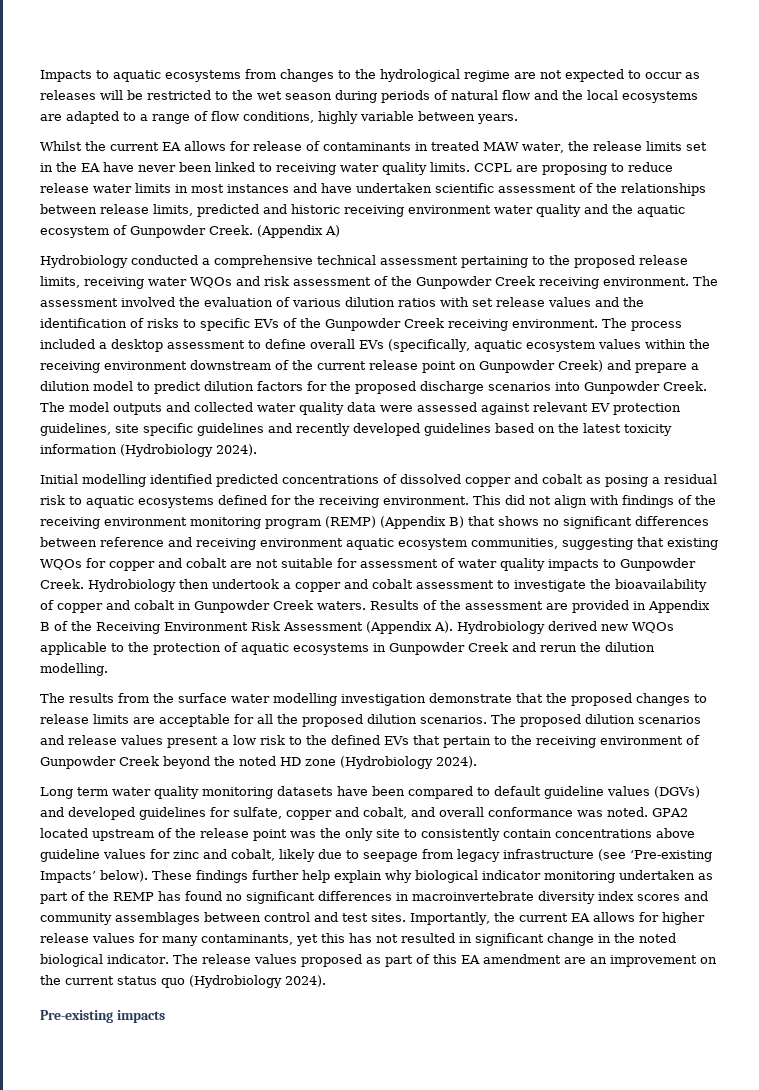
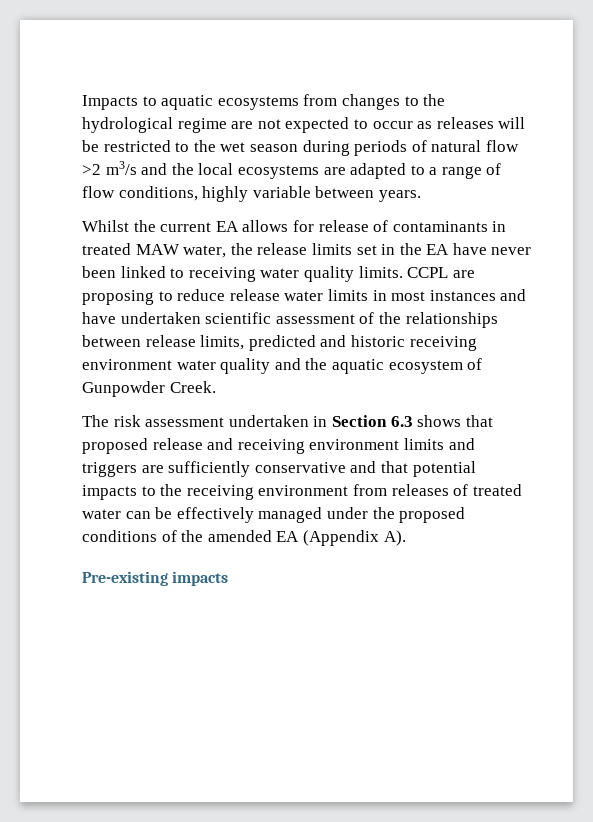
- Impacts to aquatic ecosystems from changes to the hydrological regime are not expected to occur as releases will be restricted to the wet season during periods of natural flow and the local ecosystems are adapted to a range of flow conditions, highly variable between years.
+ Impacts to aquatic ecosystems from changes to the hydrological regime are not expected to occur as releases will be restricted to the wet season during periods of natural flow >2 m3/s and the local ecosystems are adapted to a range of flow conditions, highly variable between years.
- CCPL are proposing to reduce release water limits in most instances and have undertaken scientific assessment of the relationships between release limits, predicted and historic receiving environment water quality and the aquatic ecosystem of Gunpowder Creek. (Appendix A)
- Hydrobiology conducted a comprehensive technical assessment pertaining to the proposed release limits, receiving water WQOs and risk assessment of the Gunpowder Creek receiving environment. The assessment involved the evaluation of various dilution ratios with set release values and the identification of risks to specific EVs of the Gunpowder Creek receiving environment. The process included a desktop assessment to define overall EVs (specifically, aquatic ecosystem values within the receiving environment downstream of the current release point on Gunpowder Creek) and prepare a dilution model to predict dilution factors for the proposed discharge scenarios into Gunpowder Creek. The model outputs and collected water quality data were assessed against relevant EV protection guidelines, site specific guidelines and recently developed guidelines based on the latest toxicity information (Hydrobiology 2024).
- Initial modelling identified predicted concentrations of dissolved copper and cobalt as posing a residual risk to aquatic ecosystems defined for the receiving environment. This did not align with findings of the receiving environment monitoring program (REMP) (Appendix B) that shows no significant differences between reference and receiving environment aquatic ecosystem communities, suggesting that existing WQOs for copper and cobalt are not suitable for assessment of water quality impacts to Gunpowder Creek. Hydrobiology then undertook a copper and cobalt assessment to investigate the bioavailability of copper and cobalt in Gunpowder Creek waters. Results of the assessment are provided in Appendix B of the Receiving Environment Risk Assessment (Appendix A). Hydrobiology derived new WQOs applicable to the protection of aquatic ecosystems in Gunpowder Creek and rerun the dilution modelling.
- The results from the surface water modelling investigation demonstrate that the proposed changes to release limits are acceptable for all the proposed dilution scenarios. The proposed dilution scenarios and release values present a low risk to the defined EVs that pertain to the receiving environment of Gunpowder Creek beyond the noted HD zone (Hydrobiology 2024).
- Long term water quality monitoring datasets have been compared to default guideline values (DGVs) and developed guidelines for sulfate, copper and cobalt, and overall conformance was noted. GPA2 located upstream of the release point was the only site to consistently contain concentrations above guideline values for zinc and cobalt, likely due to seepage from legacy infrastructure (see ‘Pre-existing Impacts’ below). These findings further help explain why biological indicator monitoring undertaken as part of the REMP has found no significant differences in macroinvertebrate diversity index scores and community assemblages between control and test sites. Importantly, the current EA allows for higher release values for many contaminants, yet this has not resulted in significant change in the noted biological indicator. The release values proposed as part of this EA amendment are an improvement on the current status quo (Hydrobiology 2024).
+ CCPL are proposing to reduce release water limits in most instances and have undertaken scientific assessment of the relationships between release limits, predicted and historic receiving environment water quality and the aquatic ecosystem of Gunpowder Creek.
+ The risk assessment undertaken in Section 6.3 shows that proposed release and receiving environment limits and triggers are sufficiently conservative and that potential impacts to the receiving environment from releases of treated water can be effectively managed under the proposed conditions of the amended EA (Appendix A).

